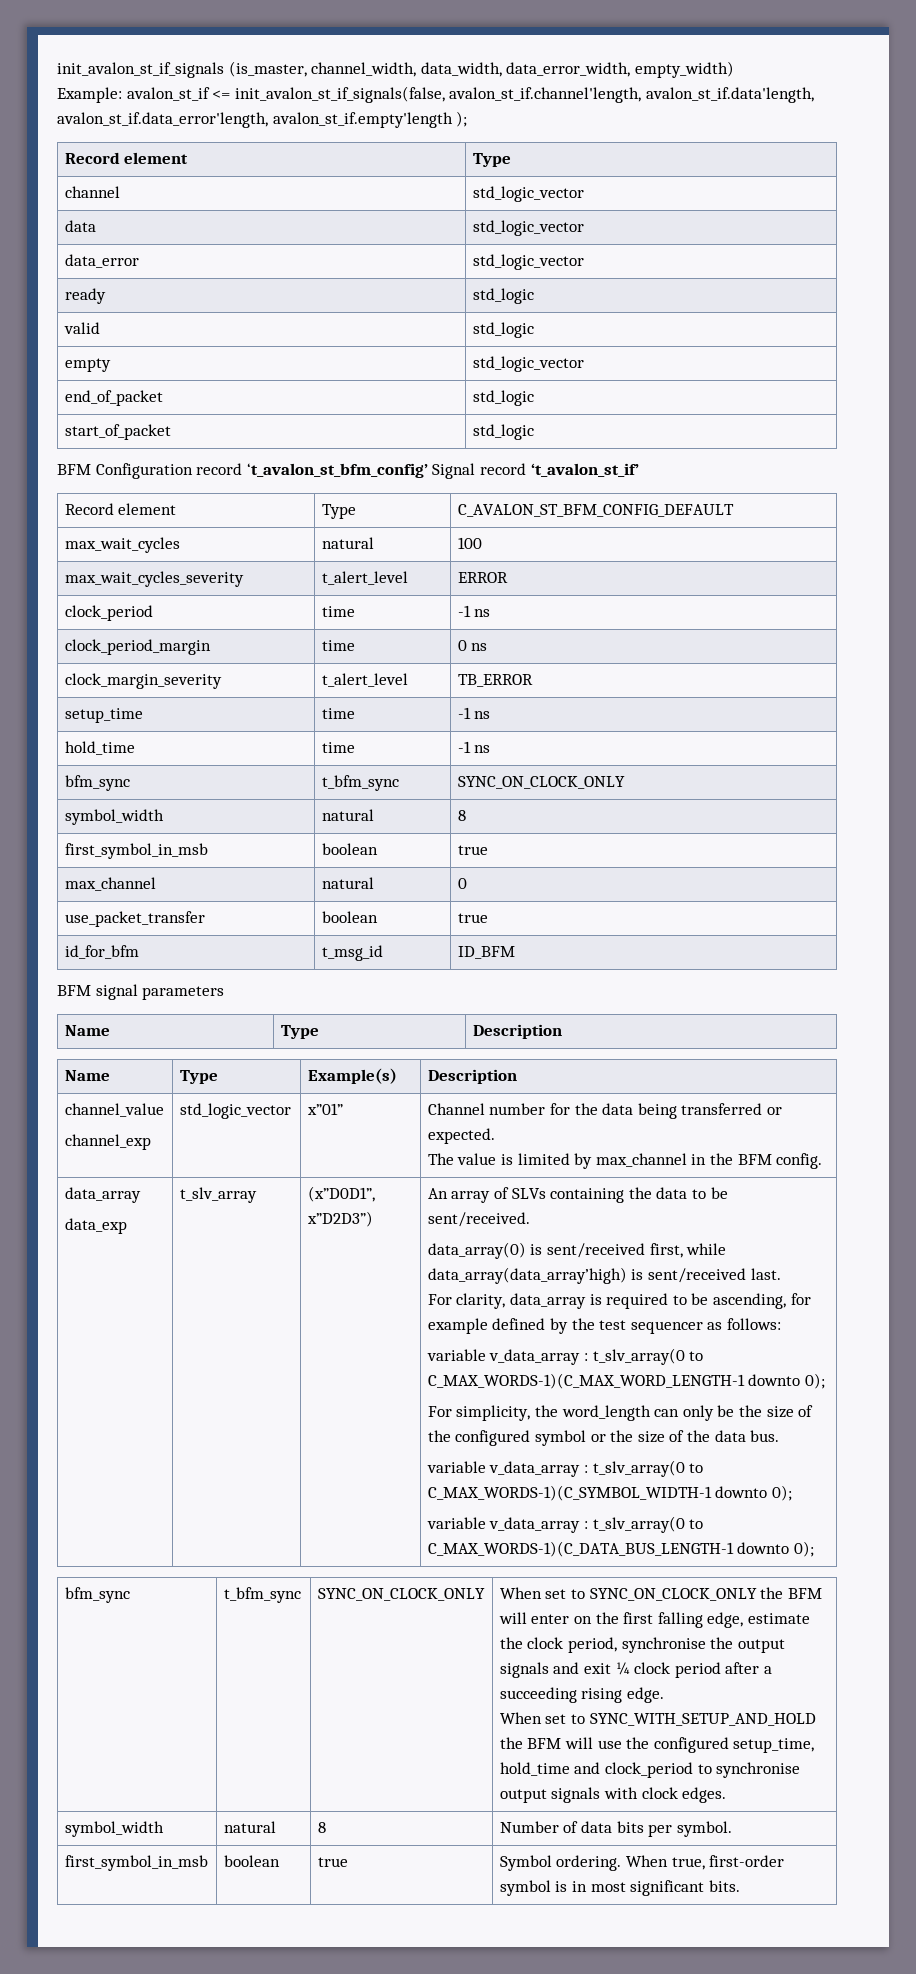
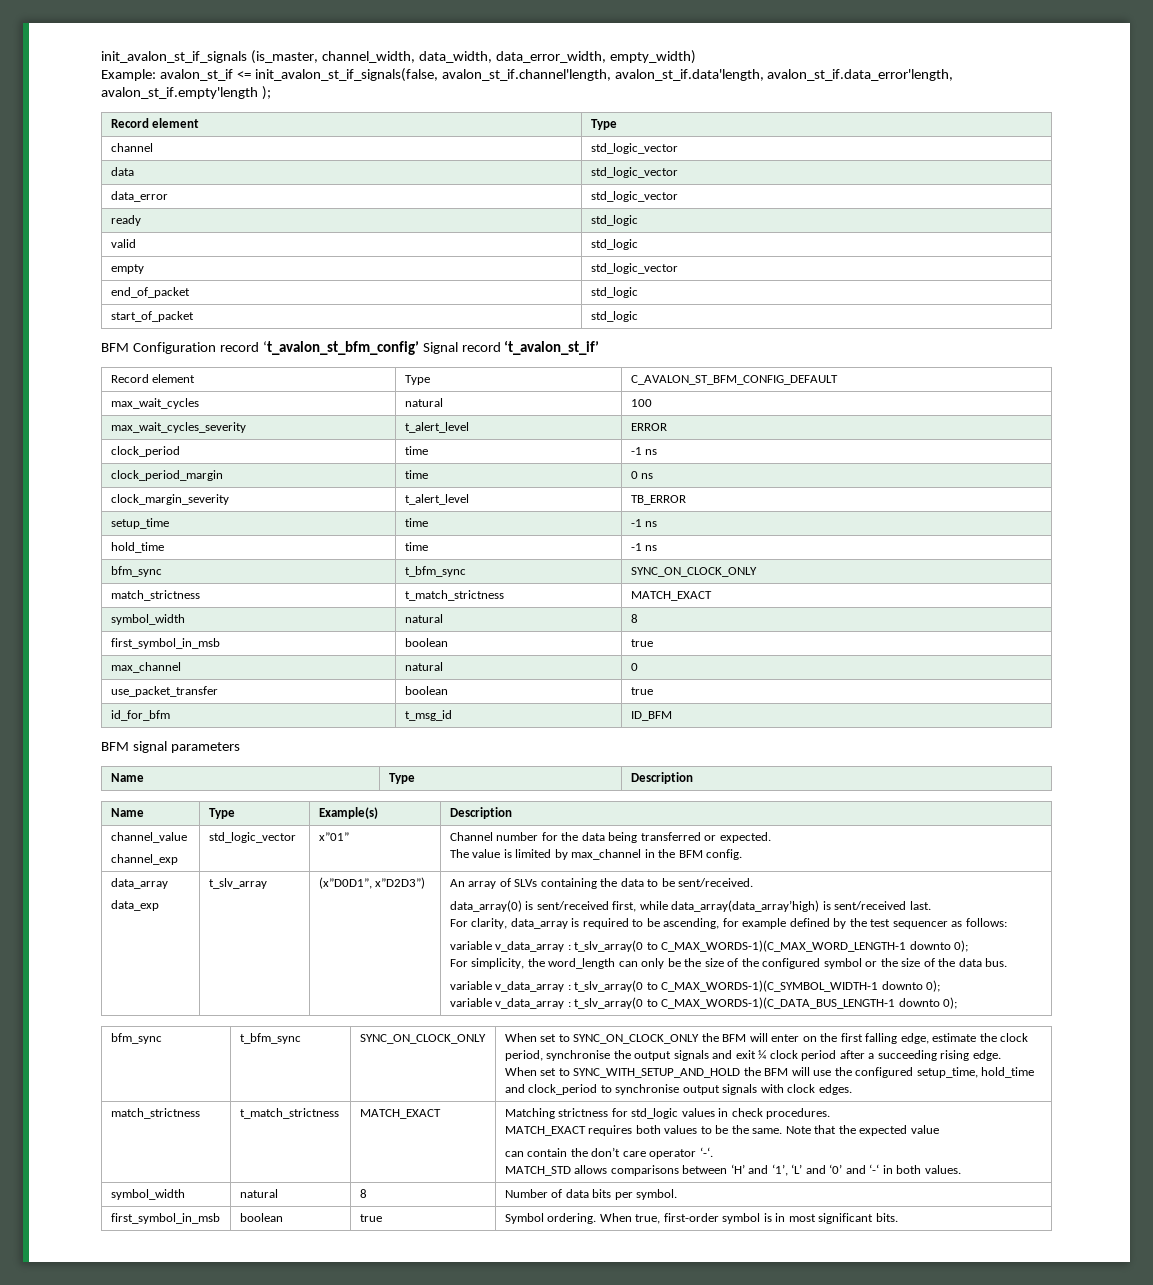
  hold_time | time | -1 ns
  bfm_sync | t_bfm_sync | SYNC_ON_CLOCK_ONLY
+ match_strictness | t_match_strictness | MATCH_EXACT
+ match_strictness | t_match_strictness | MATCH_EXACT | Matching strictness for std_logic values in check procedures.
+ MATCH_EXACT requires both values to be the same. Note that the expected value
+ can contain the don’t care operator ‘-‘.
+ MATCH_STD allows comparisons between ‘H’ and ‘1’, ‘L’ and ‘0’ and ‘-‘ in both values.

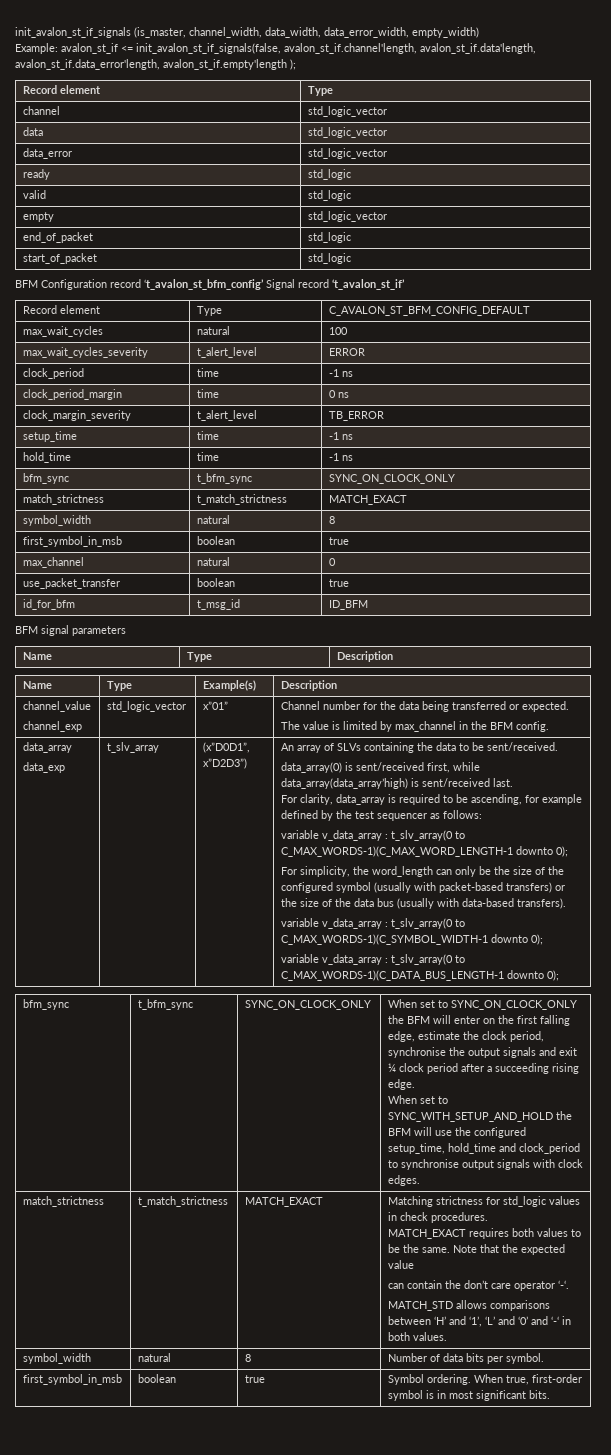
- For simplicity, the word_length can only be the size of the configured symbol or the size of the data bus.
+ For simplicity, the word_length can only be the size of the configured symbol (usually with packet-based transfers) or the size of the data bus (usually with data-based transfers).

